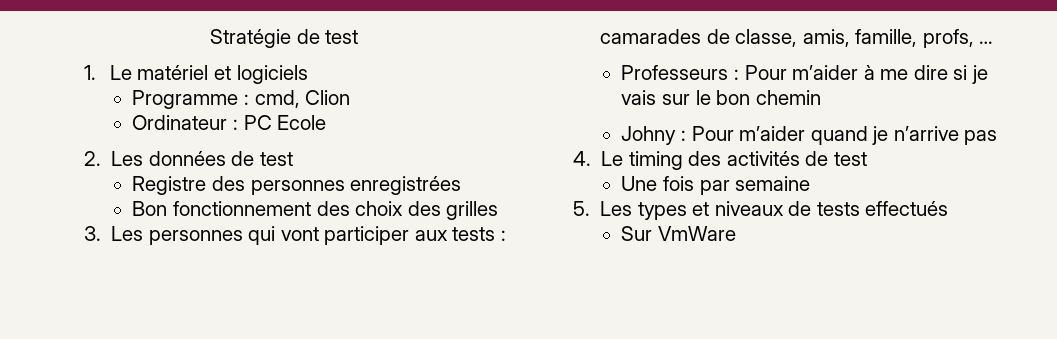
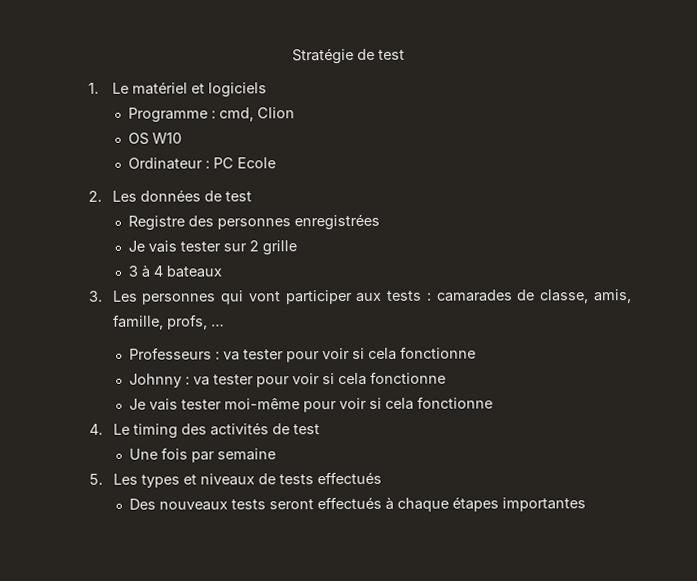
+ OS W10
- Bon fonctionnement des choix des grilles
+ Je vais tester sur 2 grille
+ 3 à 4 bateaux
- Professeurs : Pour m’aider à me dire si je vais sur le bon chemin
- Johny : Pour m’aider quand je n’arrive pas
+ Professeurs : va tester pour voir si cela fonctionne
+ Johnny : va tester pour voir si cela fonctionne
+ Je vais tester moi-même pour voir si cela fonctionne
- Sur VmWare
+ Des nouveaux tests seront effectués à chaque étapes importantes

